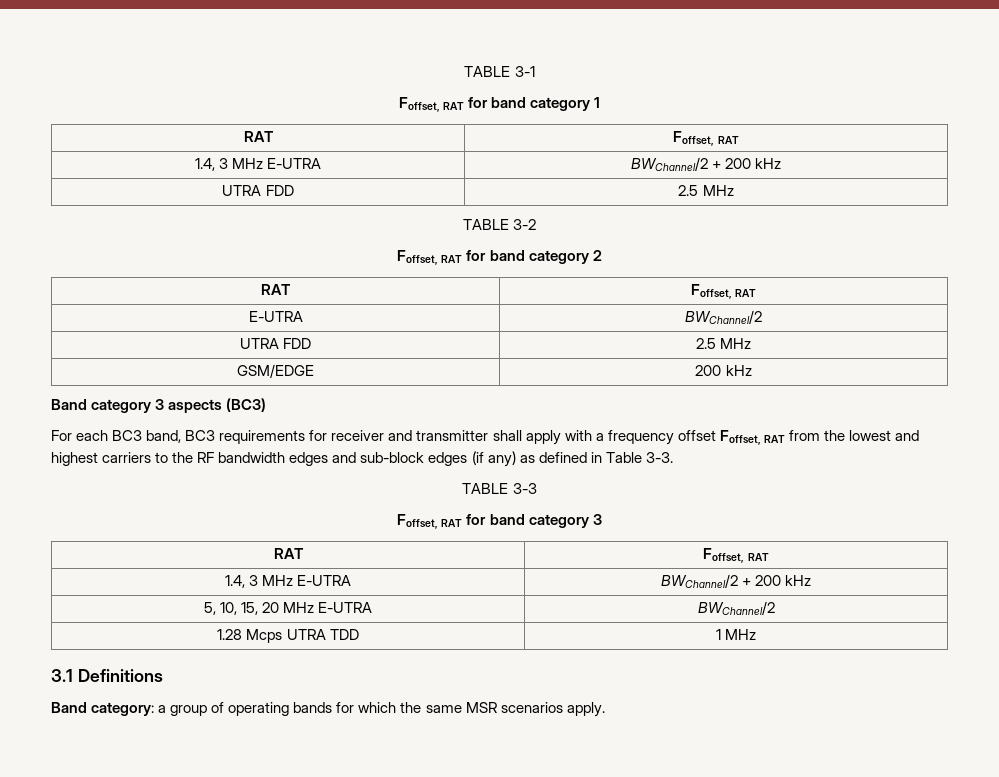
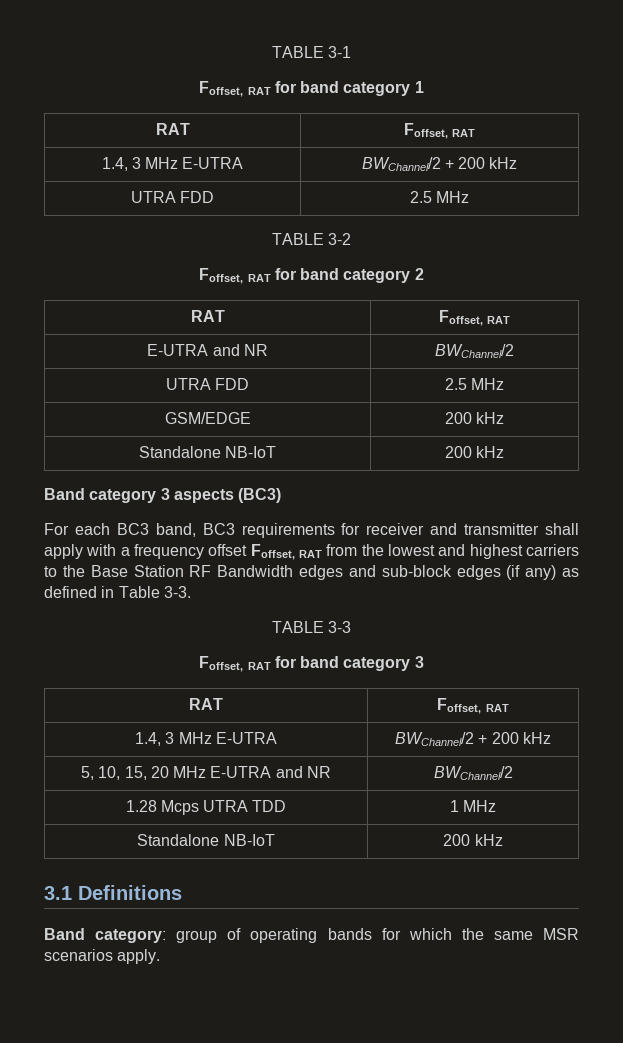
  Foffset, RAT for band category 2
  RAT | Foffset, RAT
- E-UTRA | BWChannel/2
+ E-UTRA and NR | BWChannel/2
  GSM/EDGE | 200 kHz
+ Standalone NB-IoT | 200 kHz
- For each BC3 band, BC3 requirements for receiver and transmitter shall apply with a frequency offset Foffset, RAT from the lowest and highest carriers to the RF bandwidth edges and sub-block edges (if any) as defined in Table 3-3.
+ For each BC3 band, BC3 requirements for receiver and transmitter shall apply with a frequency offset Foffset, RAT from the lowest and highest carriers to the Base Station RF Bandwidth edges and sub-block edges (if any) as defined in Table 3-3.
- 5, 10, 15, 20 MHz E-UTRA | BWChannel/2
+ 5, 10, 15, 20 MHz E-UTRA and NR | BWChannel/2
  1.28 Mcps UTRA TDD | 1 MHz
+ Standalone NB-IoT | 200 kHz
- Band category: a group of operating bands for which the same MSR scenarios apply.
+ Band category: group of operating bands for which the same MSR scenarios apply.

